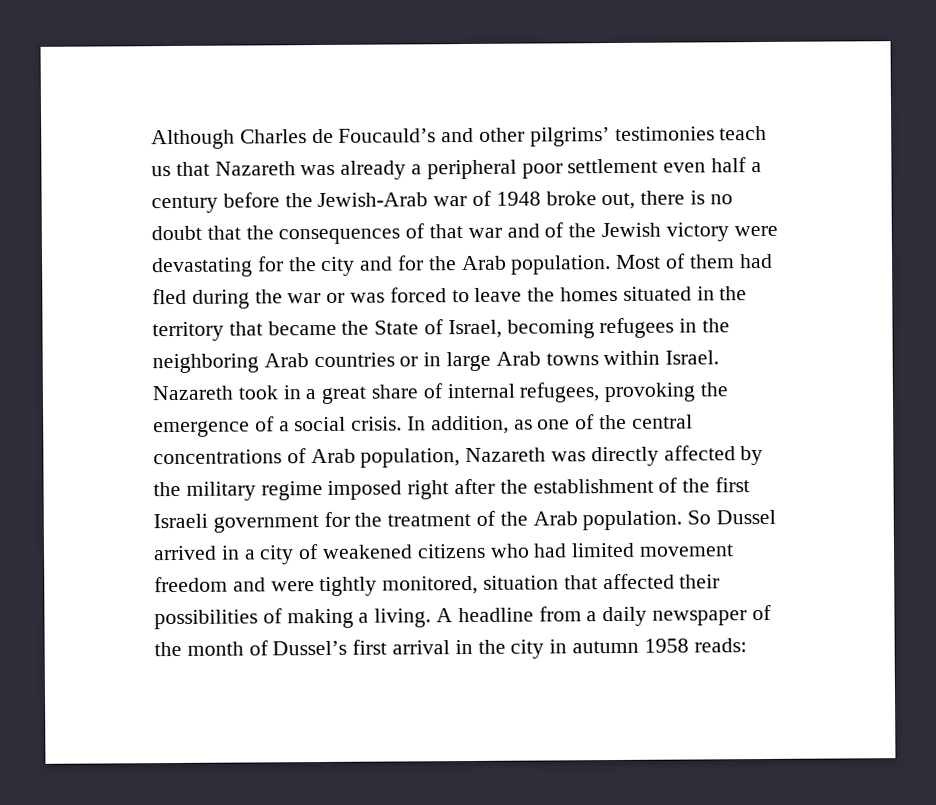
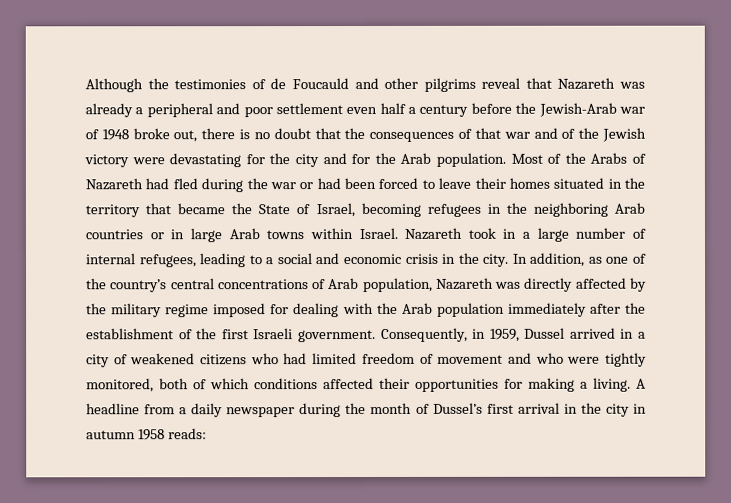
- Although Charles de Foucauld’s and other pilgrims’ testimonies teach us that Nazareth was already a peripheral poor settlement even half a century before the Jewish-Arab war of 1948 broke out, there is no doubt that the consequences of that war and of the Jewish victory were devastating for the city and for the Arab population.
+ Although the testimonies of de Foucauld and other pilgrims reveal that Nazareth was already a peripheral and poor settlement even half a century before the Jewish-Arab war of 1948 broke out, there is no doubt that the consequences of that war and of the Jewish victory were devastating for the city and for the Arab population.
- Most of them had fled during the war or was forced to leave the homes situated in the territory that became the State of Israel, becoming refugees in the neighboring Arab countries or in large Arab towns within Israel.
+ Most of the Arabs of Nazareth had fled during the war or had been forced to leave their homes situated in the territory that became the State of Israel, becoming refugees in the neighboring Arab countries or in large Arab towns within Israel.
- Nazareth took in a great share of internal refugees, provoking the emergence of a social crisis.
+ Nazareth took in a large number of internal refugees, leading to a social and economic crisis in the city.
- In addition, as one of the central concentrations of Arab population, Nazareth was directly affected by the military regime imposed right after the establishment of the first Israeli government for the treatment of the Arab population. So Dussel arrived in a city of weakened citizens who had limited movement freedom and were tightly monitored, situation that affected their possibilities of making a living.
+ In addition, as one of the country’s central concentrations of Arab population, Nazareth was directly affected by the military regime imposed for dealing with the Arab population immediately after the establishment of the first Israeli government. Consequently, in 1959, Dussel arrived in a city of weakened citizens who had limited freedom of movement and who were tightly monitored, both of which conditions affected their opportunities for making a living.
- A headline from a daily newspaper of the month of Dussel’s first arrival in the city in autumn 1958 reads:
+ A headline from a daily newspaper during the month of Dussel’s first arrival in the city in autumn 1958 reads:

